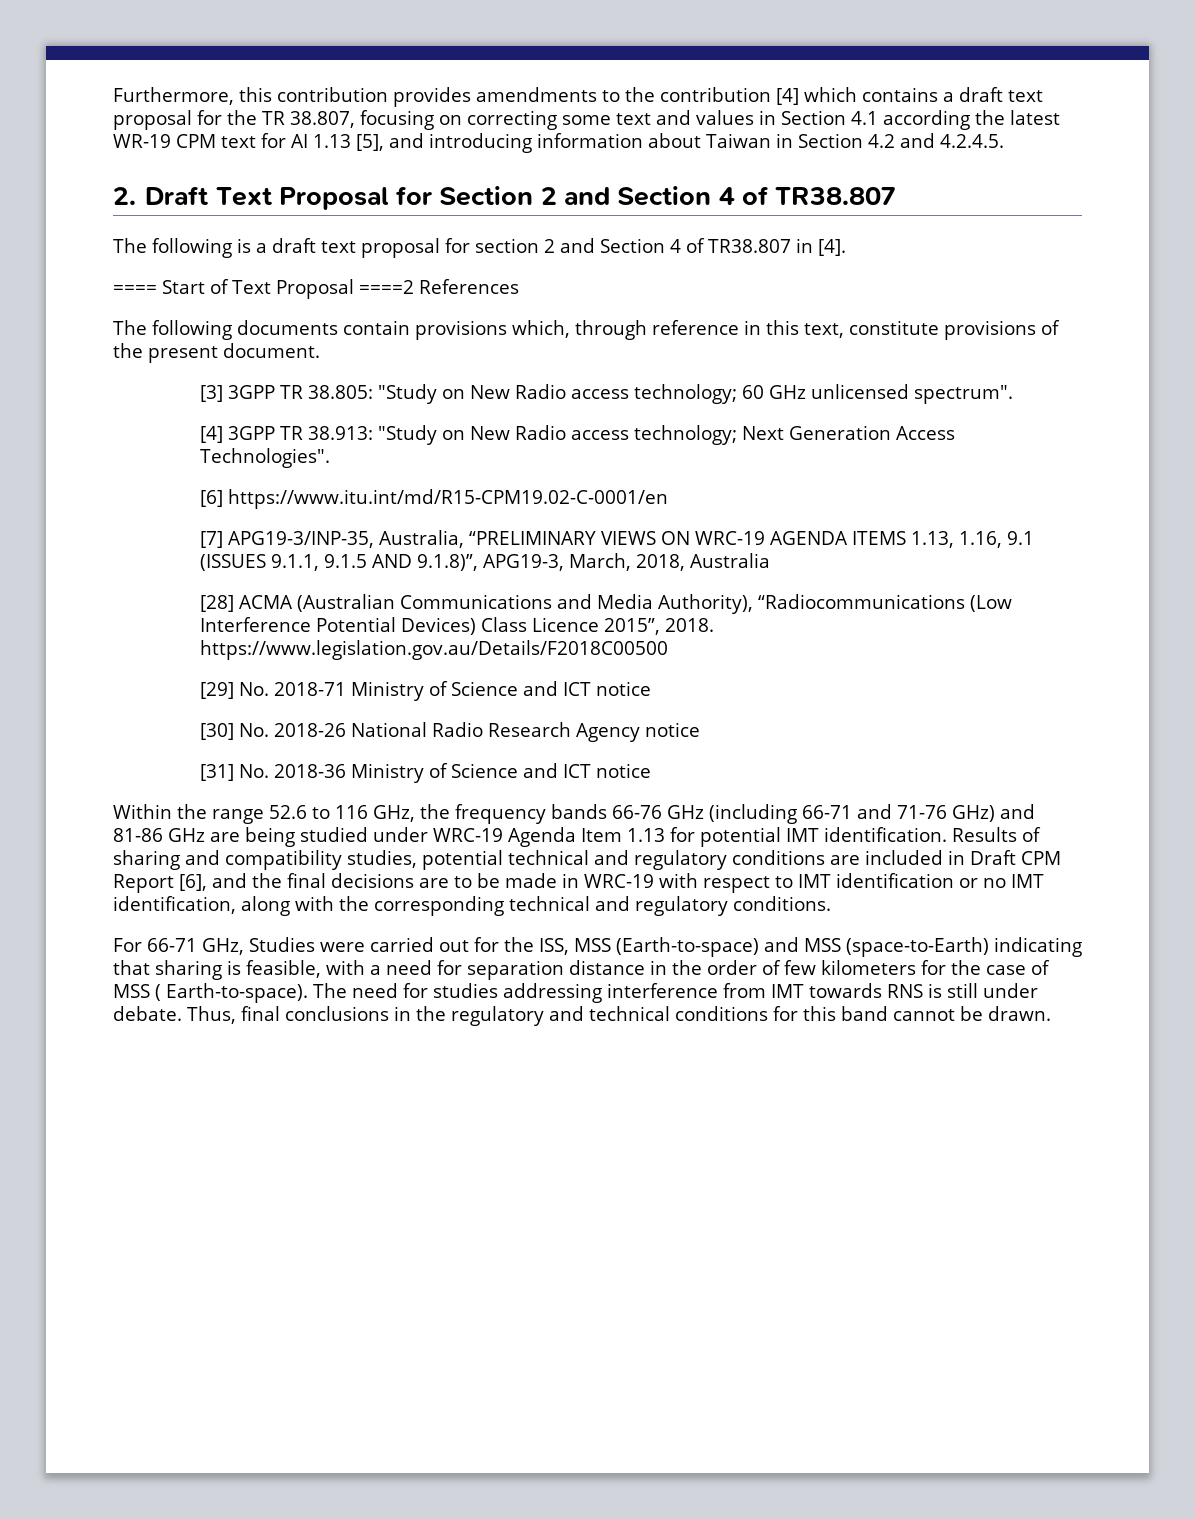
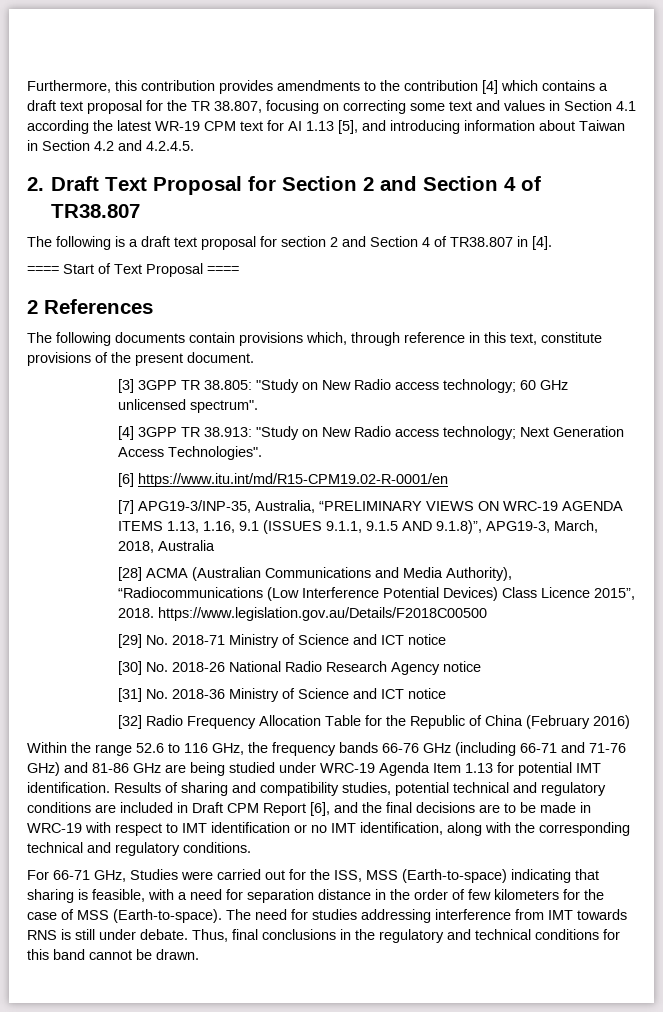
- ==== Start of Text Proposal ====2 References
+ ==== Start of Text Proposal ====
+ 2 References
- [6] https://www.itu.int/md/R15-CPM19.02-C-0001/en
+ [6] https://www.itu.int/md/R15-CPM19.02-R-0001/en
+ [32] Radio Frequency Allocation Table for the Republic of China (February 2016)
- For 66-71 GHz, Studies were carried out for the ISS, MSS (Earth-to-space) and MSS (space-to-Earth) indicating that sharing is feasible, with a need for separation distance in the order of few kilometers for the case of MSS ( Earth-to-space).
+ For 66-71 GHz, Studies were carried out for the ISS, MSS (Earth-to-space) indicating that sharing is feasible, with a need for separation distance in the order of few kilometers for the case of MSS (Earth-to-space).

